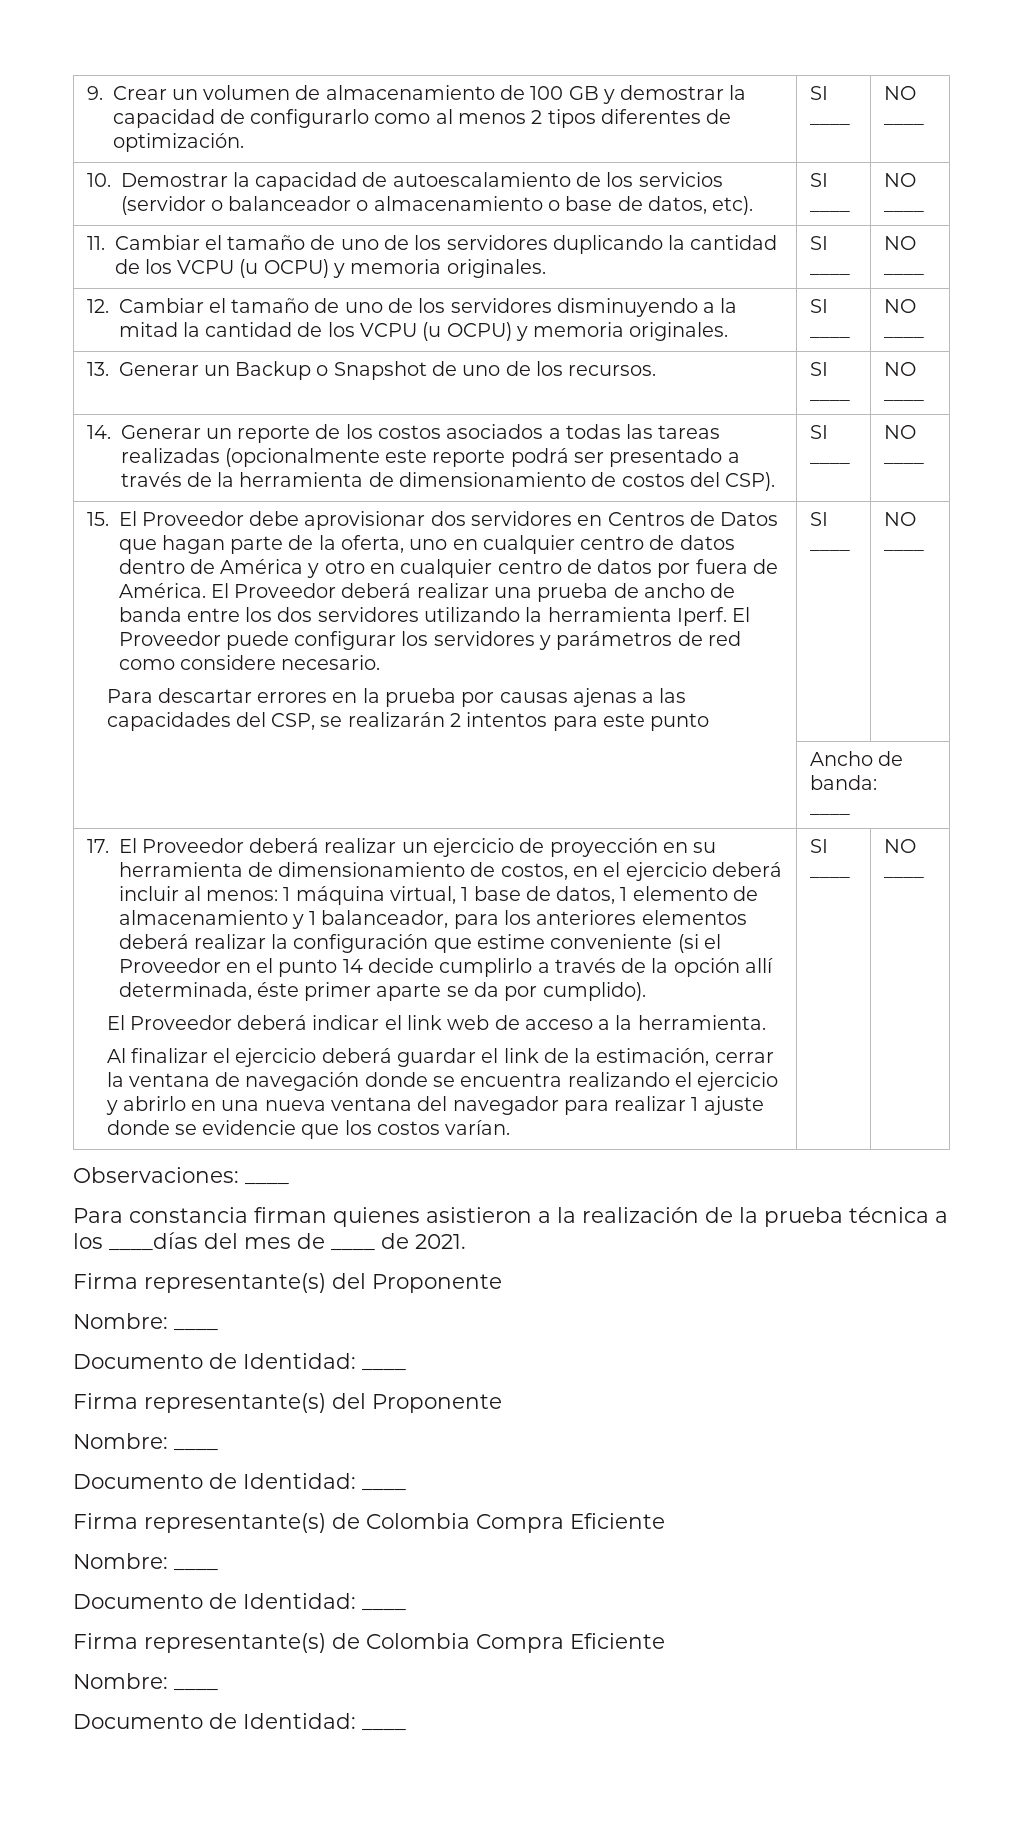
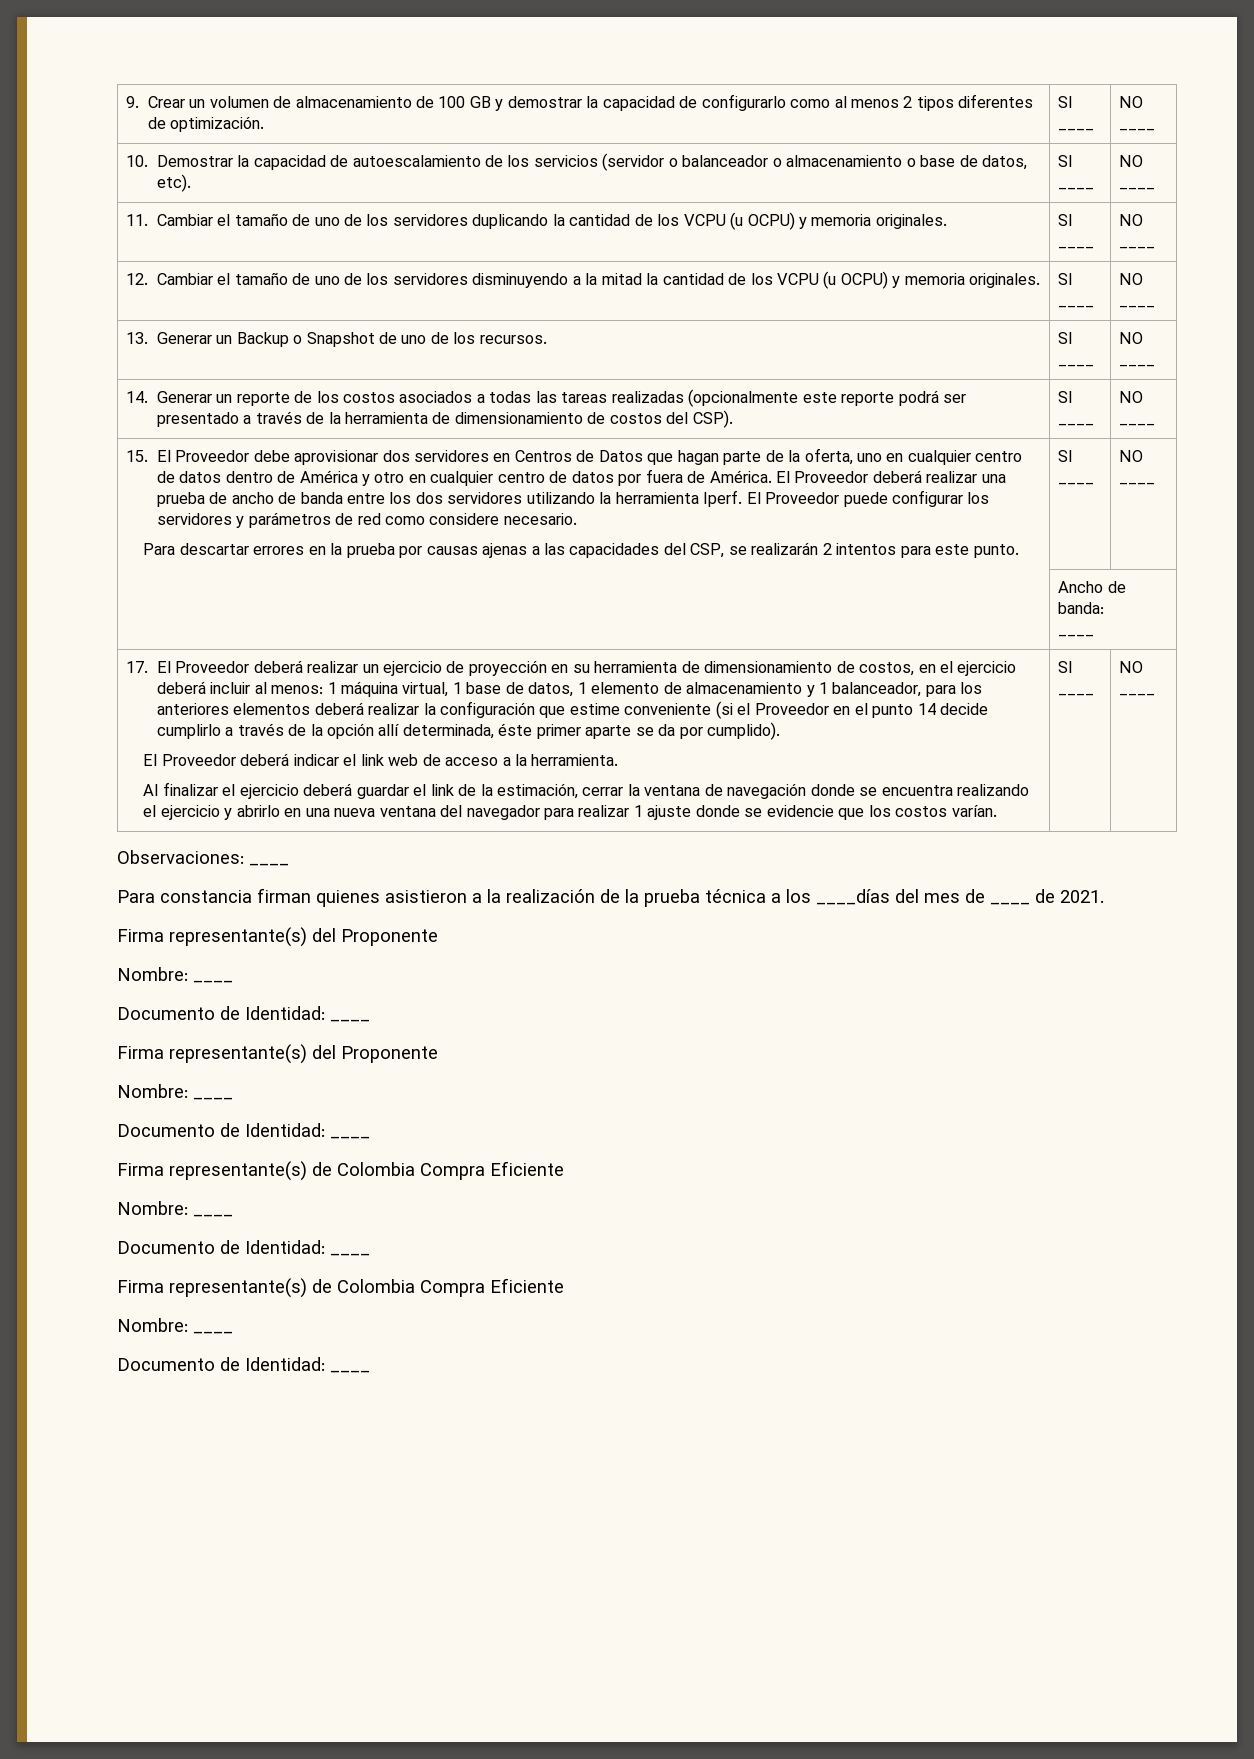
- Para descartar errores en la prueba por causas ajenas a las capacidades del CSP, se realizarán 2 intentos para este punto
+ Para descartar errores en la prueba por causas ajenas a las capacidades del CSP, se realizarán 2 intentos para este punto.

